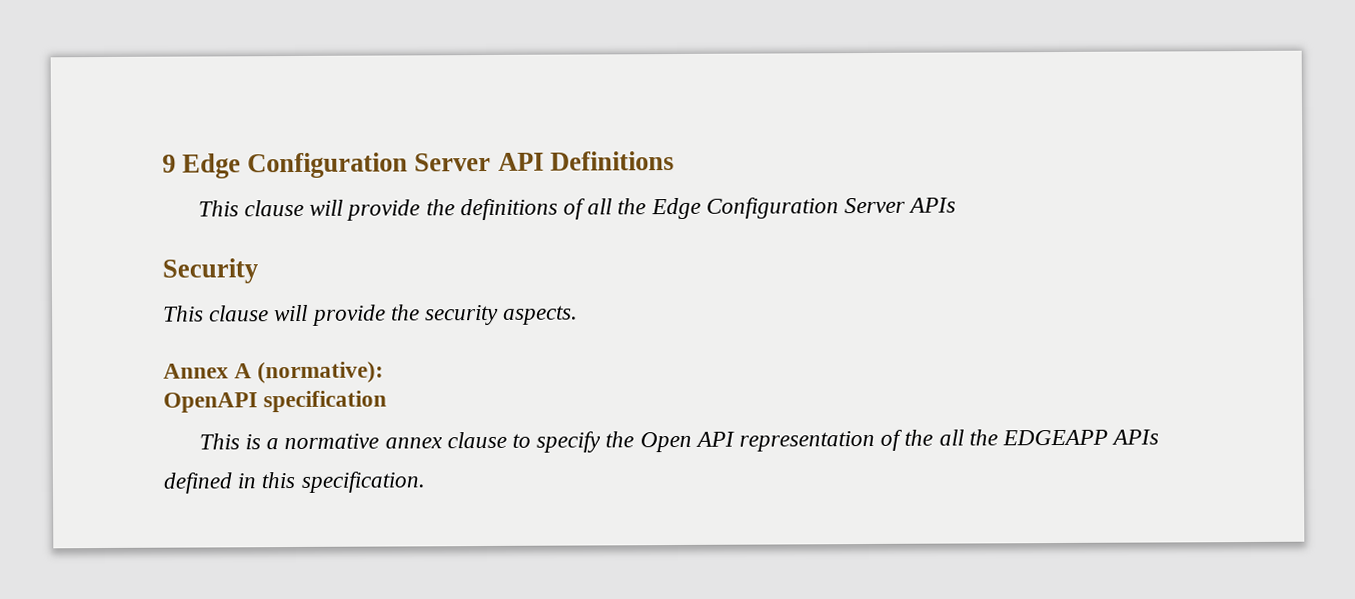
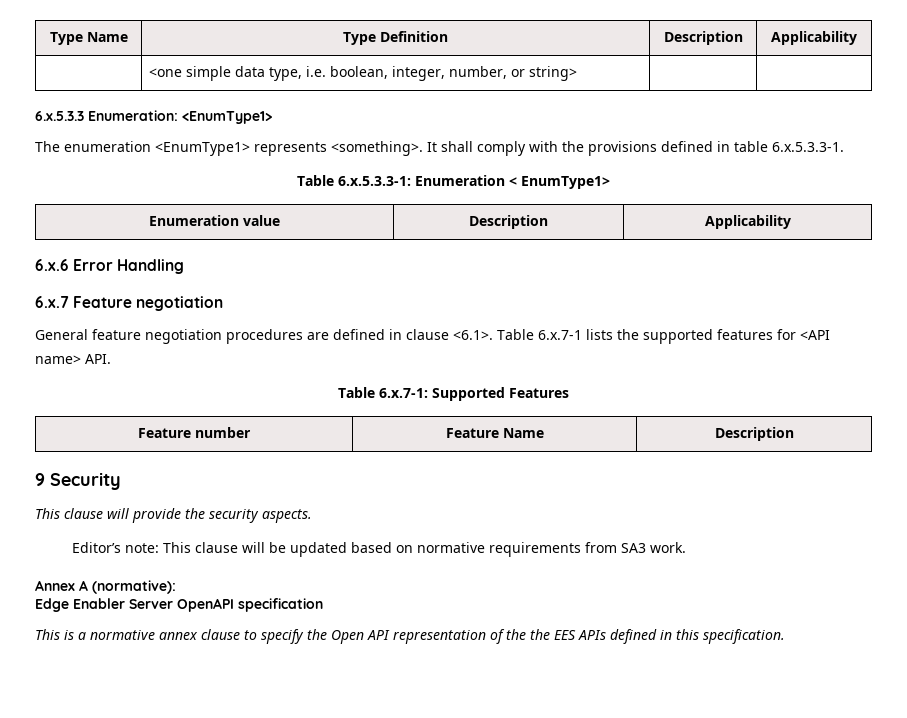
- 9 Edge Configuration Server API Definitions
- This clause will provide the definitions of all the Edge Configuration Server APIs
- Security
+ Type Name | Type Definition | Description | Applicability
+ | <one simple data type, i.e. boolean, integer, number, or string> | |
+ 6.x.5.3.3 Enumeration: <EnumType1>
+ The enumeration <EnumType1> represents <something>. It shall comply with the provisions defined in table 6.x.5.3.3-1.
+ Table 6.x.5.3.3-1: Enumeration < EnumType1>
+ Enumeration value | Description | Applicability
+ 6.x.6 Error Handling
+ 6.x.7 Feature negotiation
+ General feature negotiation procedures are defined in clause <6.1>. Table 6.x.7-1 lists the supported features for <API name> API.
+ Table 6.x.7-1: Supported Features
+ Feature number | Feature Name | Description
+ 9 Security
+ Editor’s note: This clause will be updated based on normative requirements from SA3 work.
- OpenAPI specification
+ Edge Enabler Server OpenAPI specification
- This is a normative annex clause to specify the Open API representation of the all the EDGEAPP APIs defined in this specification.
+ This is a normative annex clause to specify the Open API representation of the the EES APIs defined in this specification.

